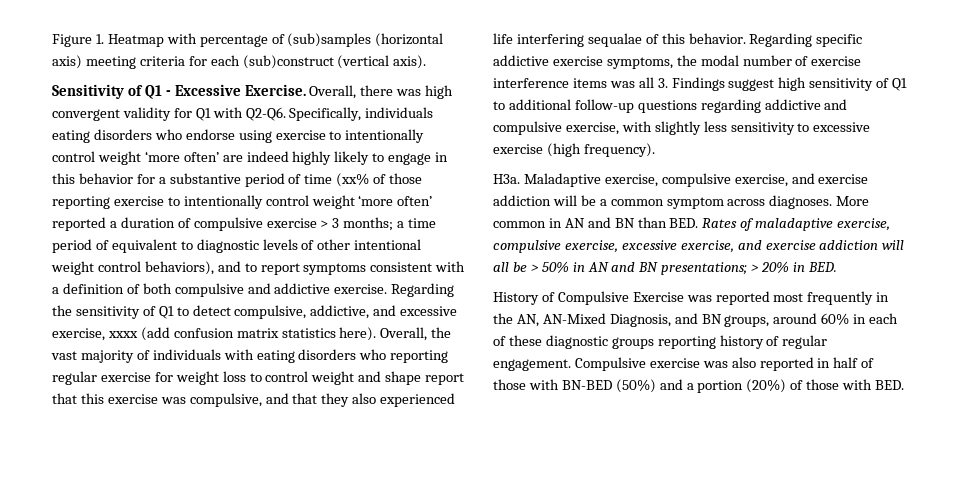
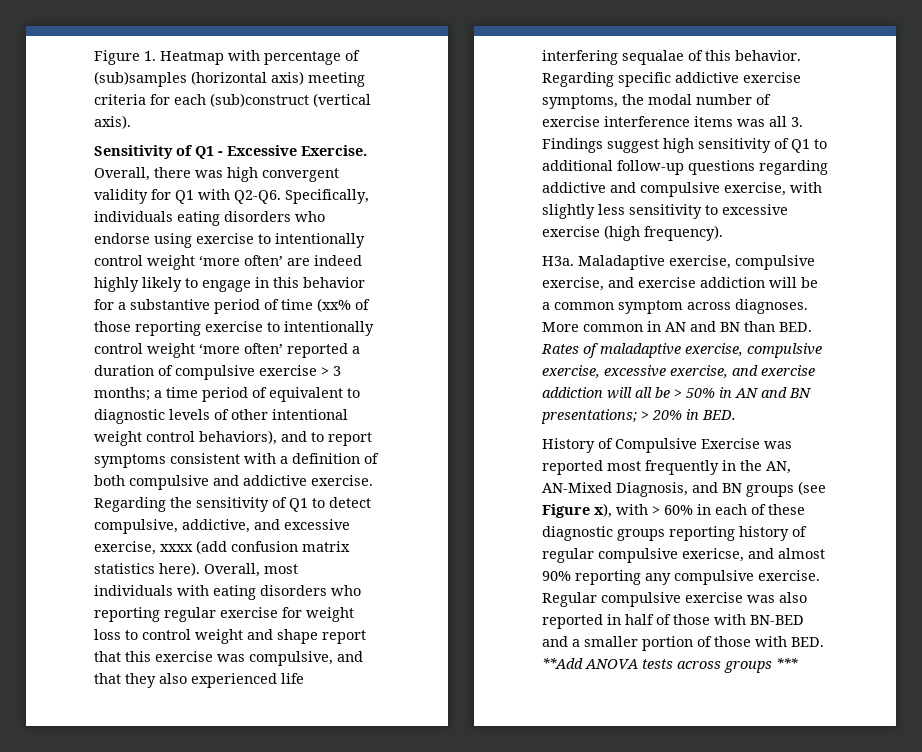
- Overall, the vast majority of individuals with eating disorders who reporting regular exercise for weight loss to control weight and shape report that this exercise was compulsive, and that they also experienced life interfering sequalae of this behavior.
+ Overall, most individuals with eating disorders who reporting regular exercise for weight loss to control weight and shape report that this exercise was compulsive, and that they also experienced life interfering sequalae of this behavior.
- History of Compulsive Exercise was reported most frequently in the AN, AN-Mixed Diagnosis, and BN groups, around 60% in each of these diagnostic groups reporting history of regular engagement. Compulsive exercise was also reported in half of those with BN-BED (50%) and a portion (20%) of those with BED.
+ History of Compulsive Exercise was reported most frequently in the AN, AN-Mixed Diagnosis, and BN groups (see Figure x), with > 60% in each of these diagnostic groups reporting history of regular compulsive exericse, and almost 90% reporting any compulsive exercise. Regular compulsive exercise was also reported in half of those with BN-BED and a smaller portion of those with BED. **Add ANOVA tests across groups ***

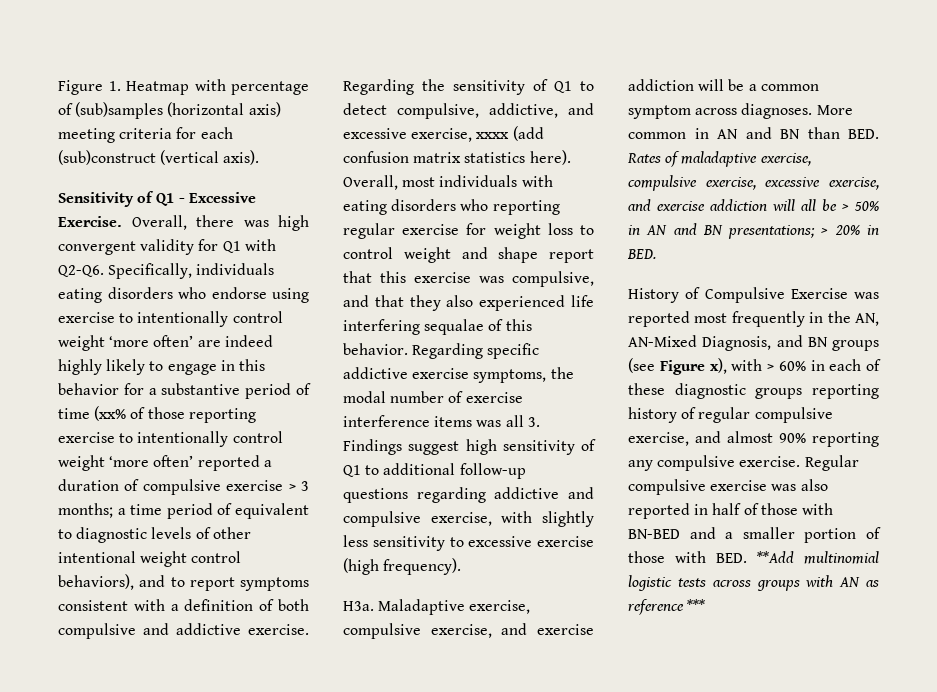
- History of Compulsive Exercise was reported most frequently in the AN, AN-Mixed Diagnosis, and BN groups (see Figure x), with > 60% in each of these diagnostic groups reporting history of regular compulsive exericse, and almost 90% reporting any compulsive exercise.
+ History of Compulsive Exercise was reported most frequently in the AN, AN-Mixed Diagnosis, and BN groups (see Figure x), with > 60% in each of these diagnostic groups reporting history of regular compulsive exercise, and almost 90% reporting any compulsive exercise.
- Regular compulsive exercise was also reported in half of those with BN-BED and a smaller portion of those with BED. **Add ANOVA tests across groups ***
+ Regular compulsive exercise was also reported in half of those with BN-BED and a smaller portion of those with BED. **Add multinomial logistic tests across groups with AN as reference ***

